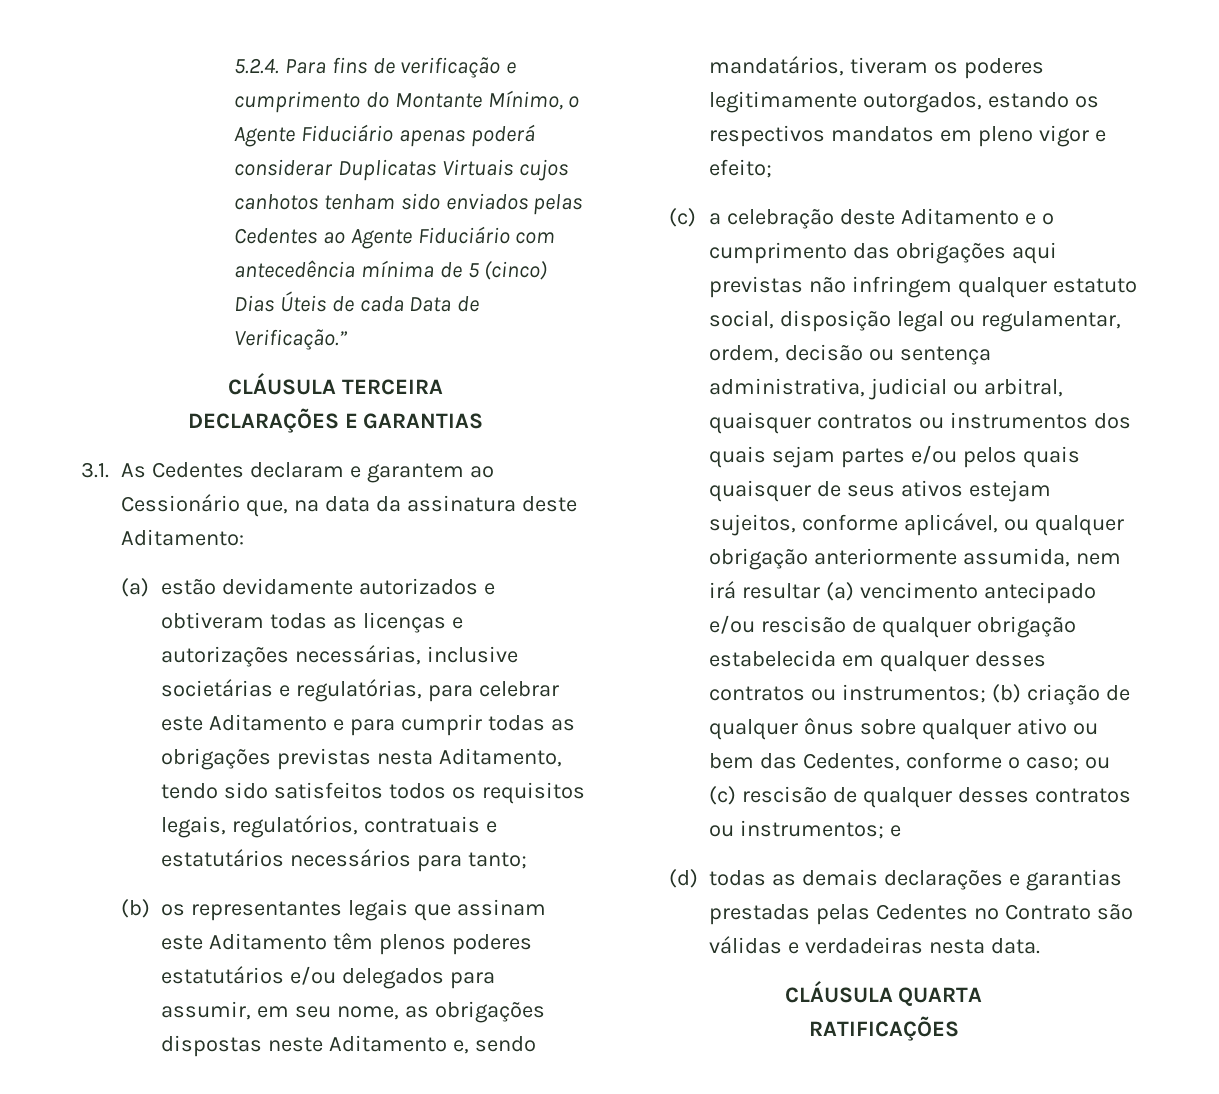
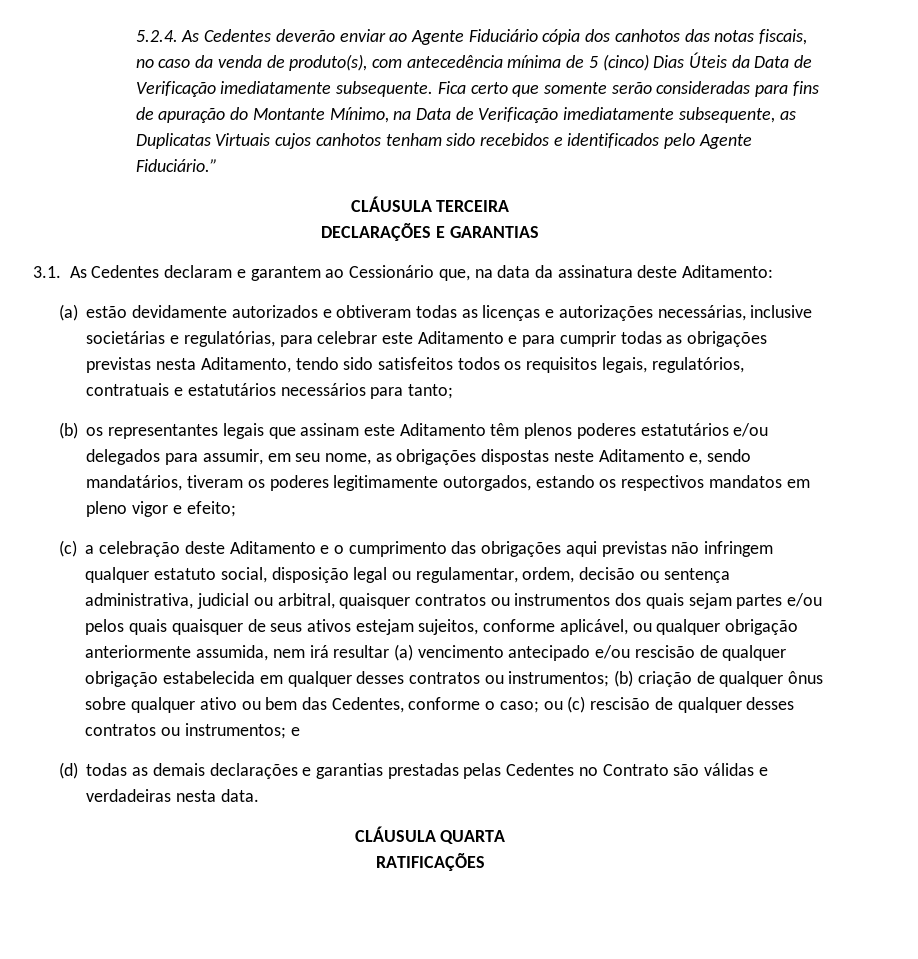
- 5.2.4. Para fins de verificação e cumprimento do Montante Mínimo, o Agente Fiduciário apenas poderá considerar Duplicatas Virtuais cujos canhotos tenham sido enviados pelas Cedentes ao Agente Fiduciário com antecedência mínima de 5 (cinco) Dias Úteis de cada Data de Verificação.”
+ 5.2.4. As Cedentes deverão enviar ao Agente Fiduciário cópia dos canhotos das notas fiscais, no caso da venda de produto(s), com antecedência mínima de 5 (cinco) Dias Úteis da Data de Verificação imediatamente subsequente. Fica certo que somente serão consideradas para fins de apuração do Montante Mínimo, na Data de Verificação imediatamente subsequente, as Duplicatas Virtuais cujos canhotos tenham sido recebidos e identificados pelo Agente Fiduciário.”

